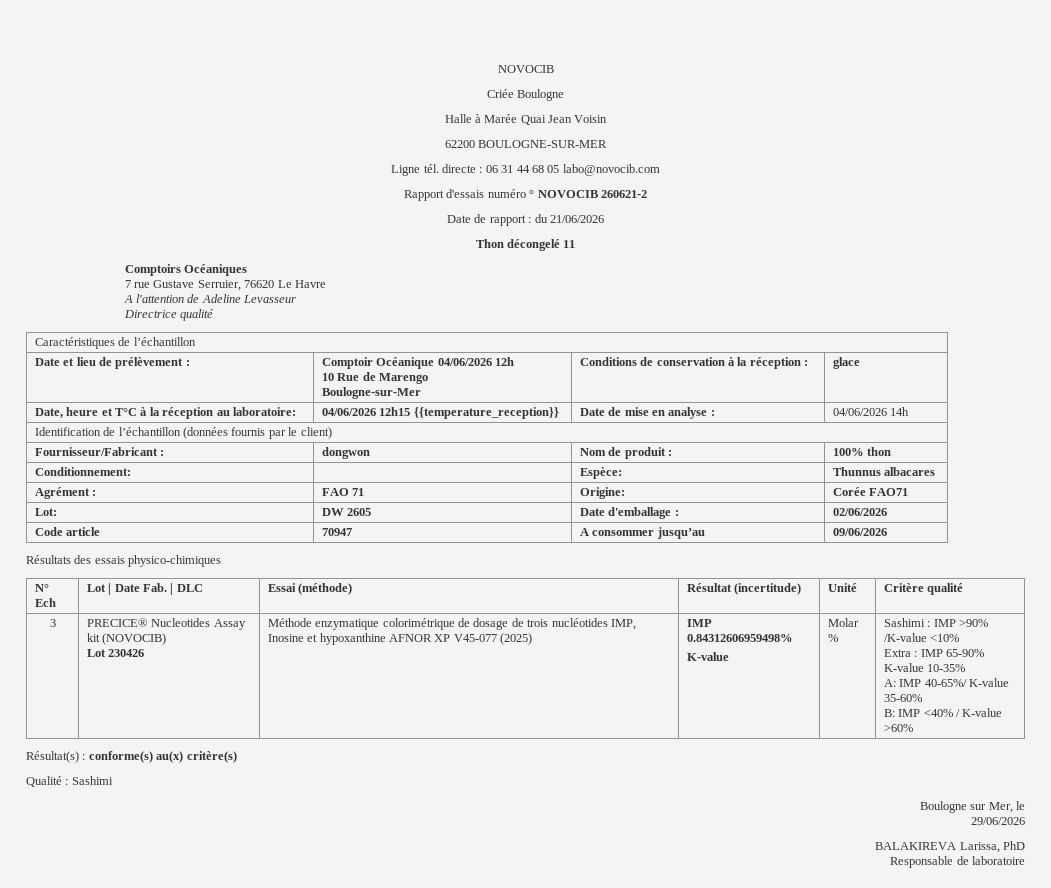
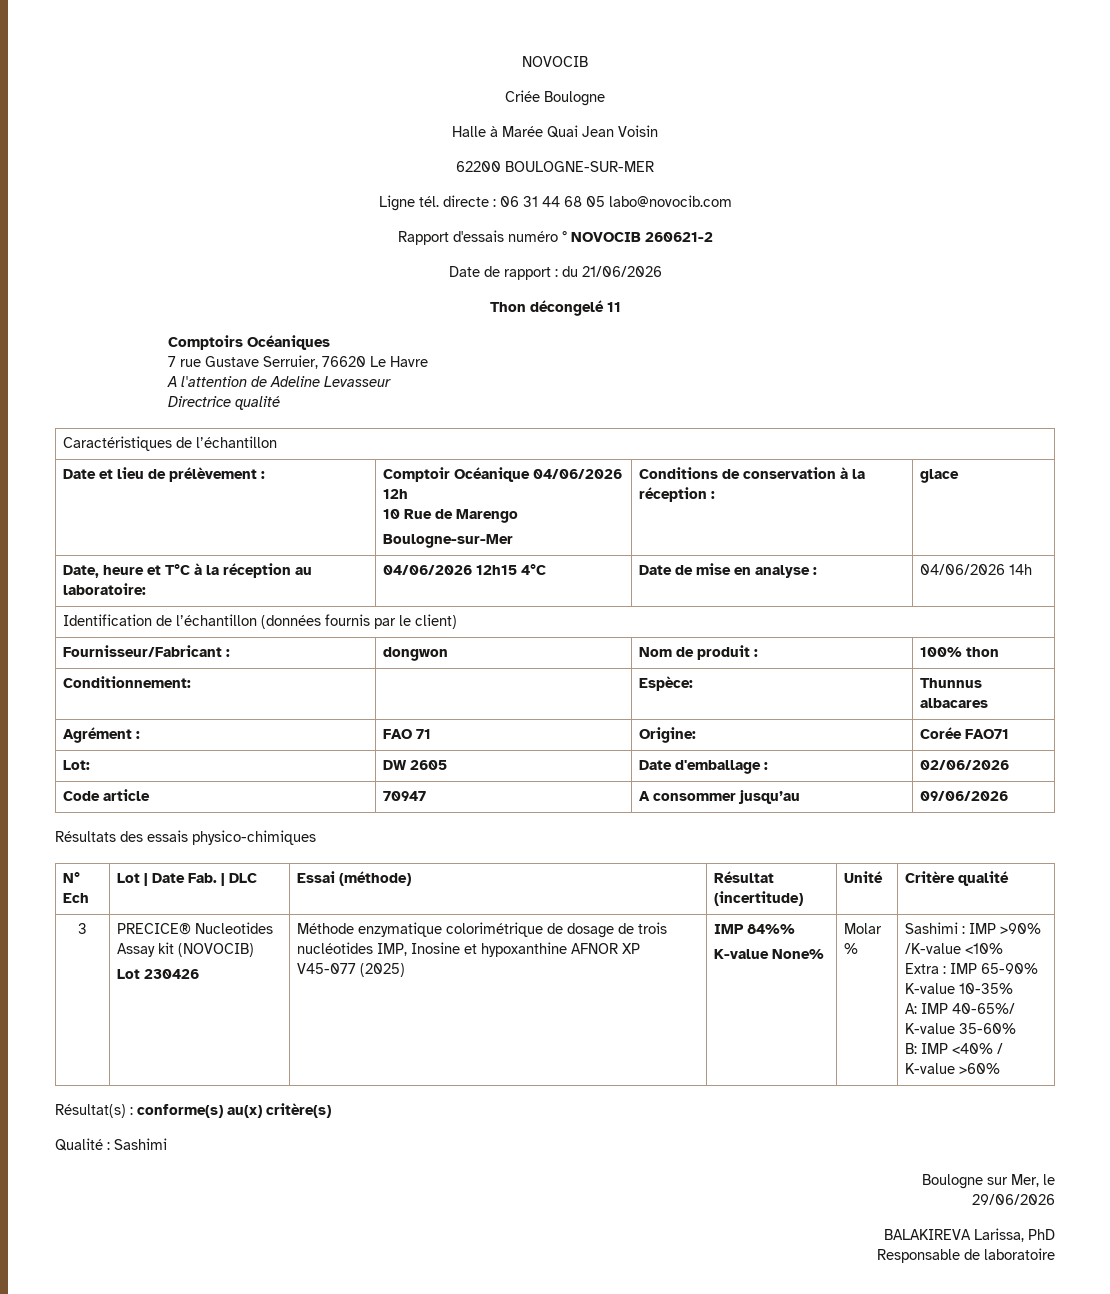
- Date, heure et T°C à la réception au laboratoire: | 04/06/2026 12h15 {{temperature_reception}} | Date de mise en analyse : | 04/06/2026 14h
+ Date, heure et T°C à la réception au laboratoire: | 04/06/2026 12h15 4°C | Date de mise en analyse : | 04/06/2026 14h
- IMP 0.84312606959498%
- K-value
+ IMP 84%%
+ K-value None%

